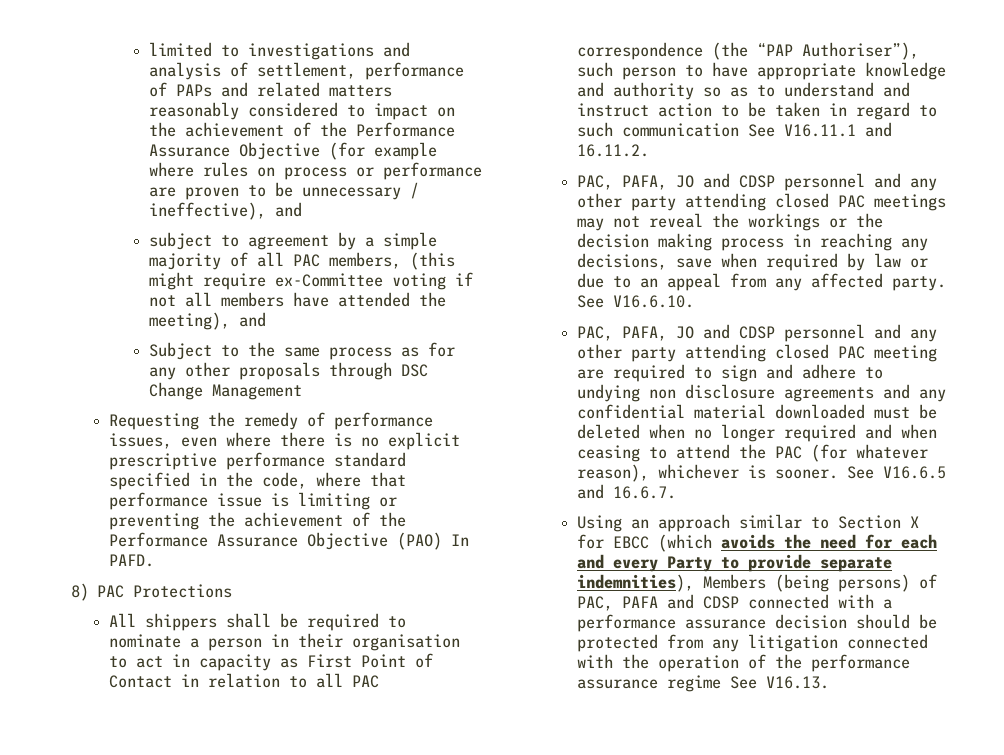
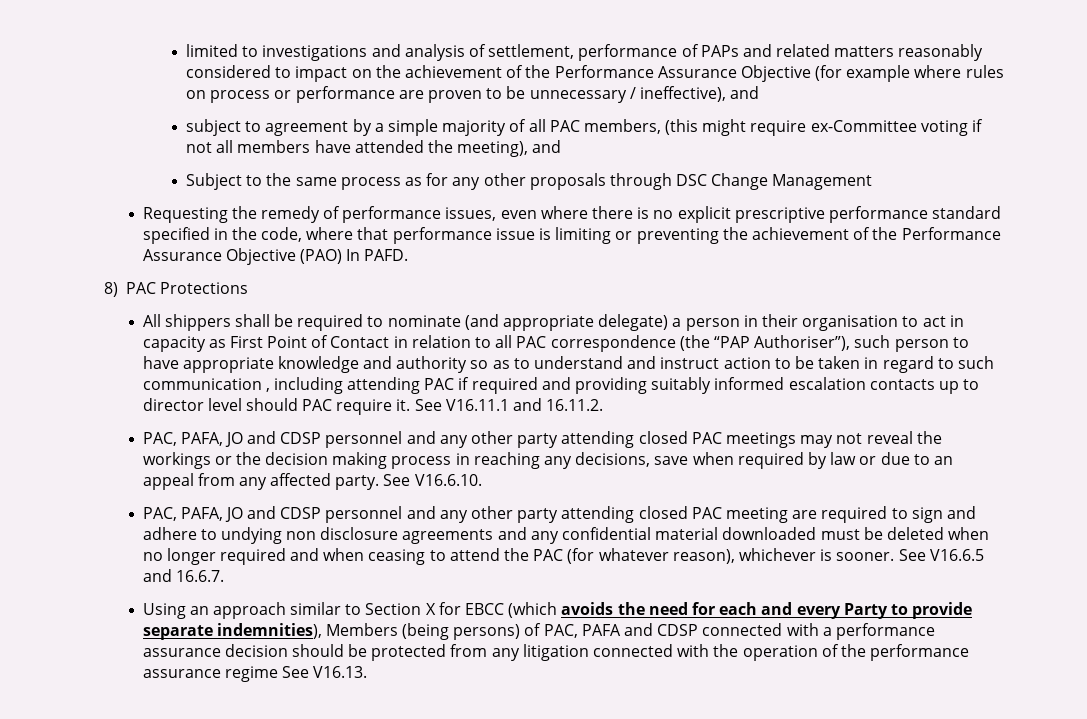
- All shippers shall be required to nominate a person in their organisation to act in capacity as First Point of Contact in relation to all PAC correspondence (the “PAP Authoriser”), such person to have appropriate knowledge and authority so as to understand and instruct action to be taken in regard to such communication See V16.11.1 and 16.11.2.
+ All shippers shall be required to nominate (and appropriate delegate) a person in their organisation to act in capacity as First Point of Contact in relation to all PAC correspondence (the “PAP Authoriser”), such person to have appropriate knowledge and authority so as to understand and instruct action to be taken in regard to such communication , including attending PAC if required and providing suitably informed escalation contacts up to director level should PAC require it. See V16.11.1 and 16.11.2.

